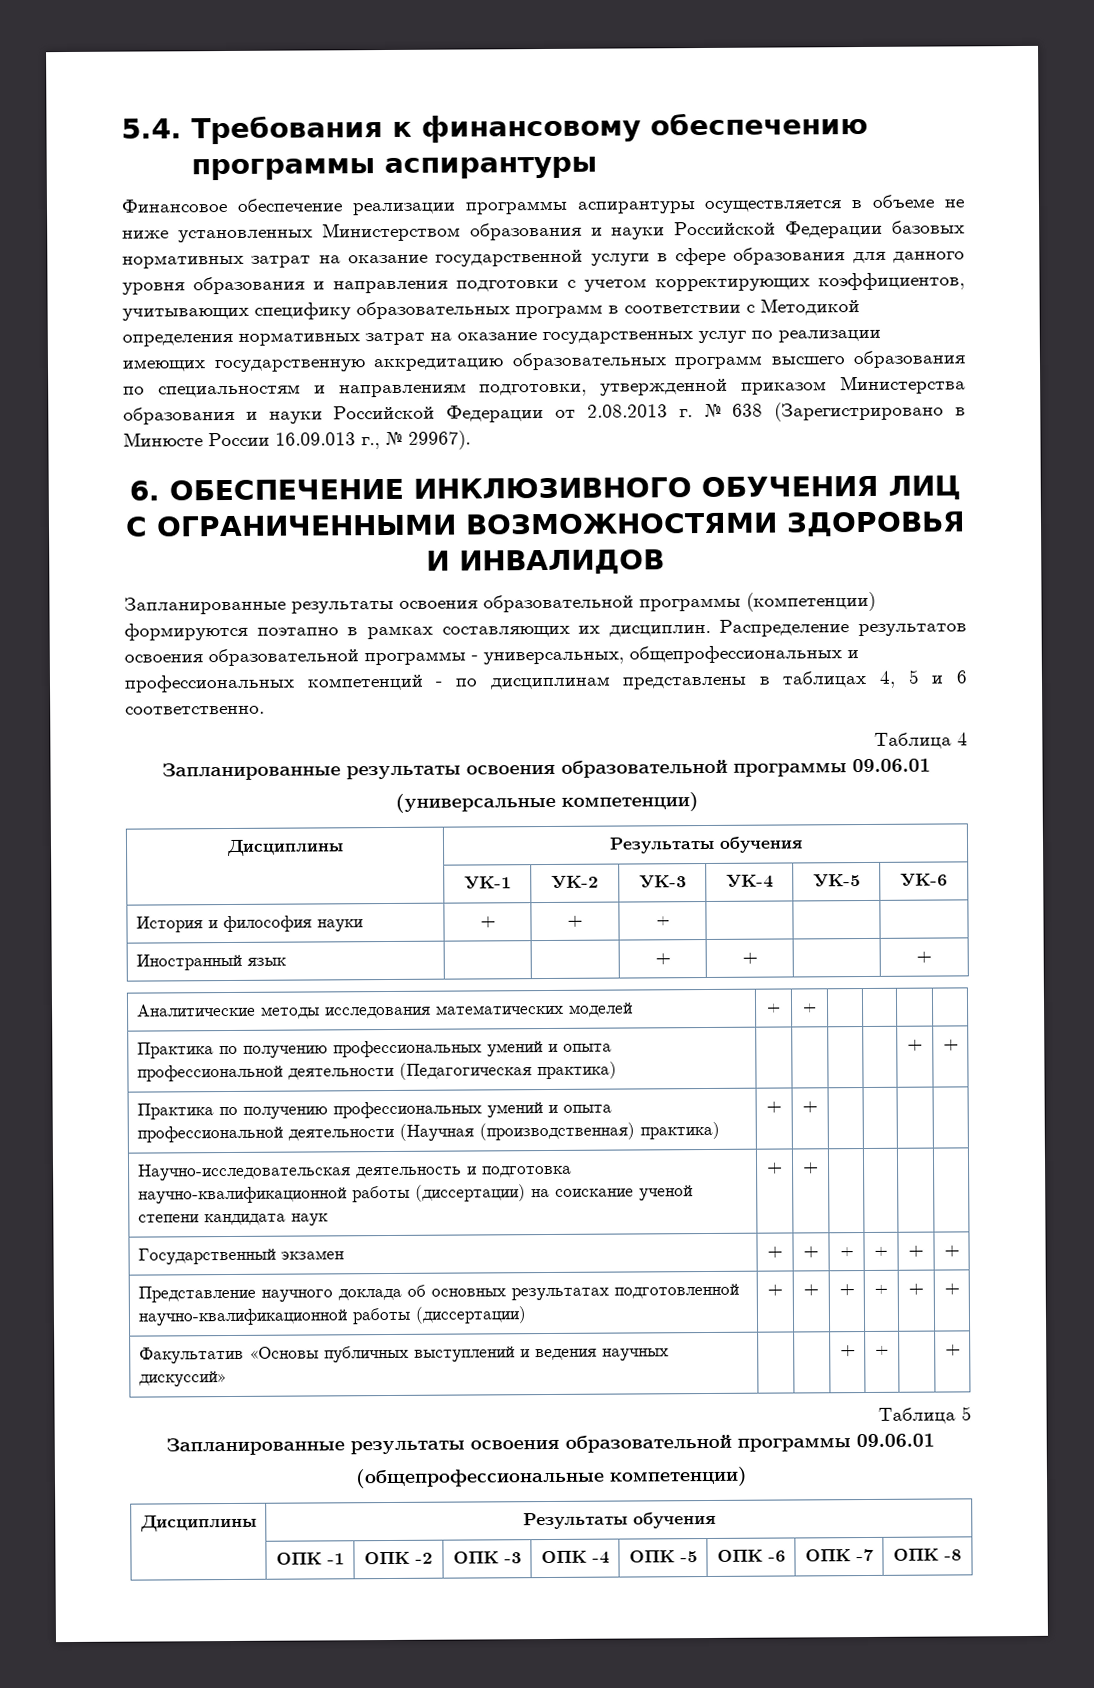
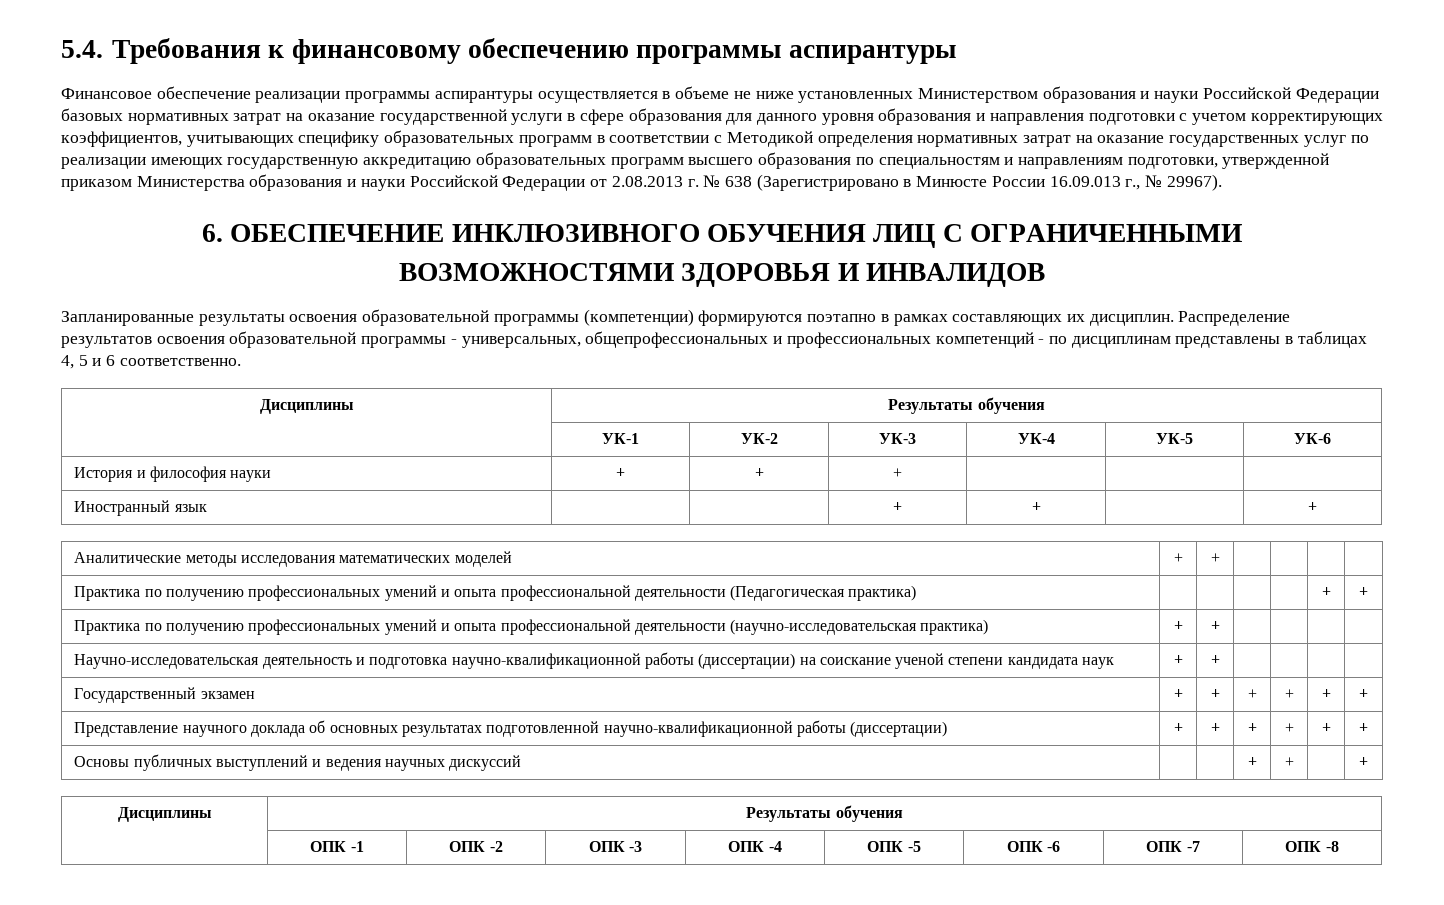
- 6. ОБЕСПЕЧЕНИЕ ИНКЛЮЗИВНОГО ОБУЧЕНИЯ ЛИЦ С ОГРАНИЧЕННЫМИ ВОЗМОЖНОСТЯМИ ЗДОРОВЬЯ И ИНВАЛИДОВ
+ 6. ОБЕСПЕЧЕНИЕ ИНКЛЮЗИВНОГО ОБУЧЕНИЯ ЛИЦ С ОГРАНИЧЕННЫМИ
+ ВОЗМОЖНОСТЯМИ ЗДОРОВЬЯ И ИНВАЛИДОВ
- Таблица 4
- Запланированные результаты освоения образовательной программы 09.06.01
- (универсальные компетенции)
- Практика по получению профессиональных умений и опыта профессиональной деятельности (Научная (производственная) практика) | + | + | | | |
+ Практика по получению профессиональных умений и опыта профессиональной деятельности (научно-исследовательская практика) | + | + | | | |
- Факультатив «Основы публичных выступлений и ведения научных дискуссий» | | | + | + | | +
- Таблица 5
- Запланированные результаты освоения образовательной программы 09.06.01
- (общепрофессиональные компетенции)
+ Основы публичных выступлений и ведения научных дискуссий | | | + | + | | +

